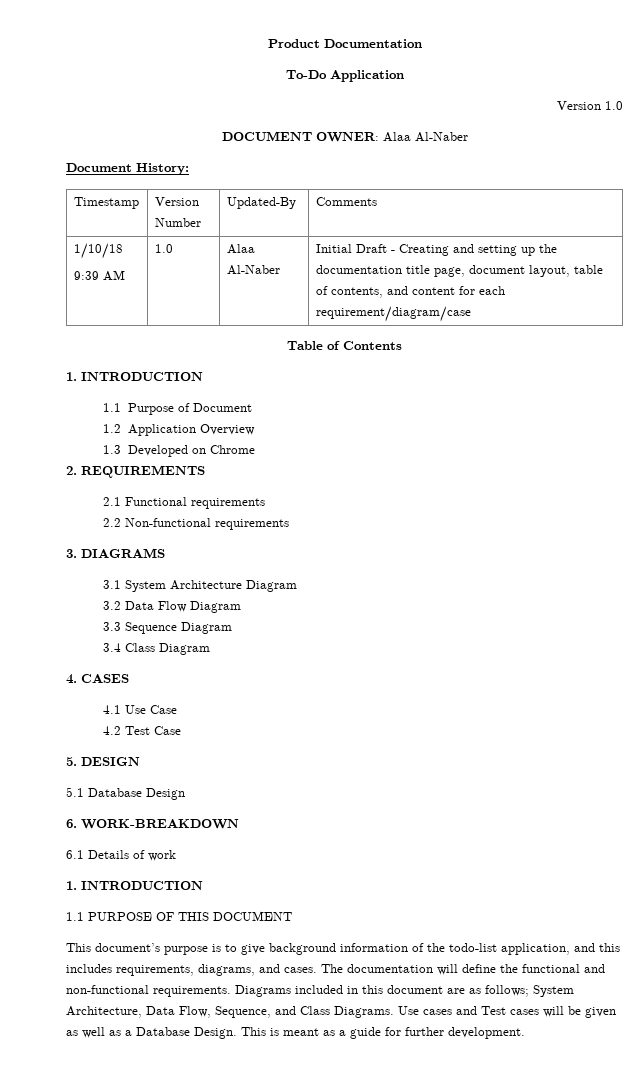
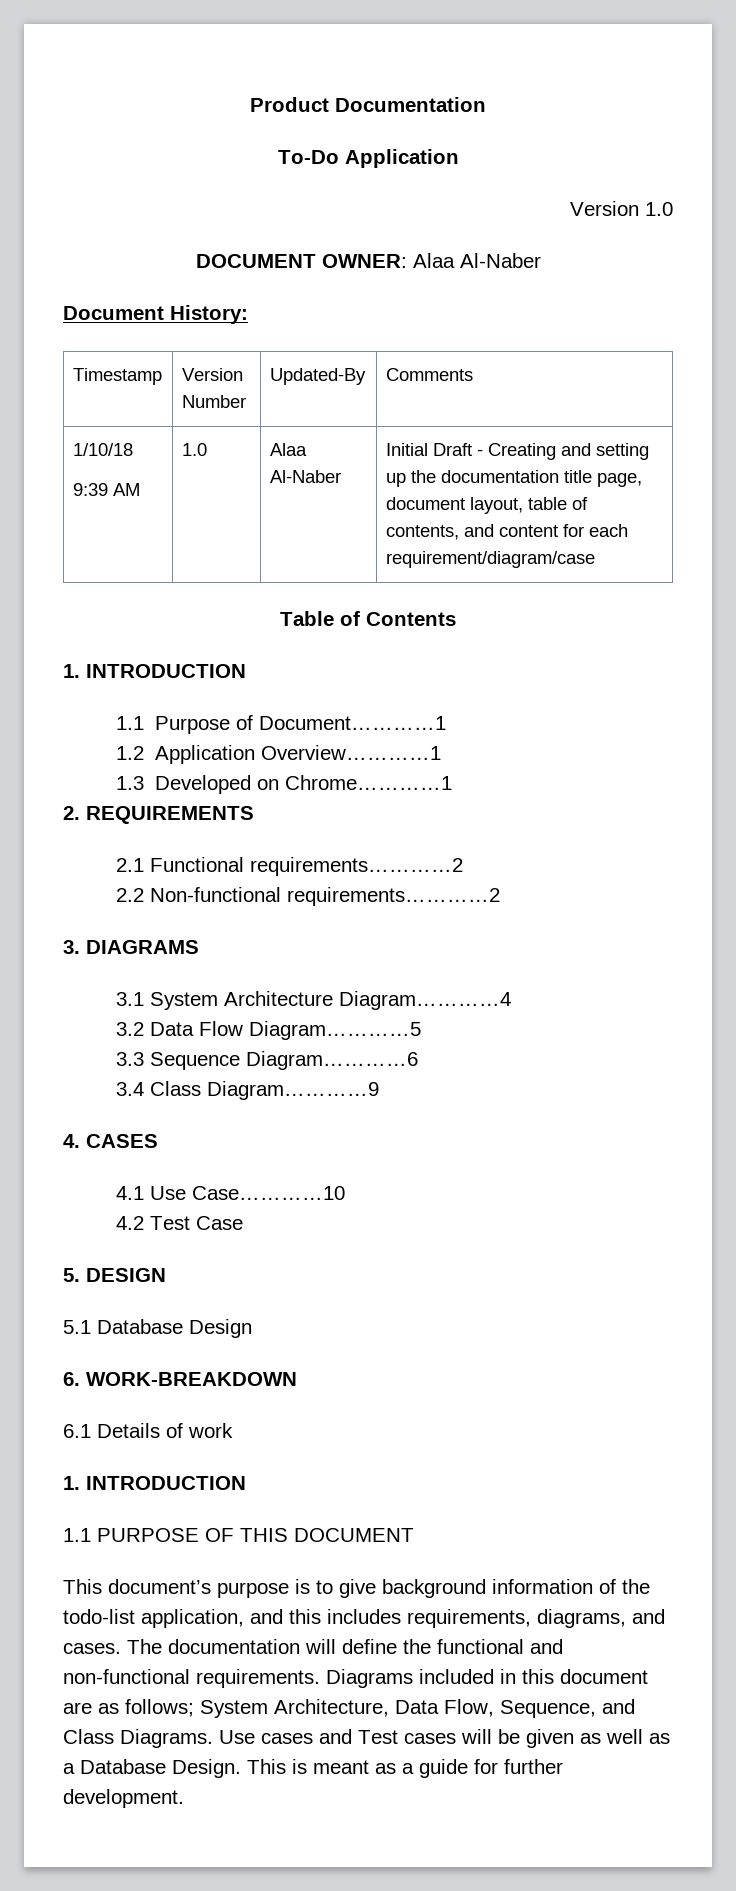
- 1.1 Purpose of Document
+ 1.1 Purpose of Document…………1
- 1.2 Application Overview
+ 1.2 Application Overview…………1
- 1.3 Developed on Chrome
+ 1.3 Developed on Chrome…………1
- 2.1 Functional requirements
+ 2.1 Functional requirements…………2
- 2.2 Non-functional requirements
+ 2.2 Non-functional requirements…………2
- 3.1 System Architecture Diagram
+ 3.1 System Architecture Diagram…………4
- 3.2 Data Flow Diagram
+ 3.2 Data Flow Diagram…………5
- 3.3 Sequence Diagram
+ 3.3 Sequence Diagram…………6
- 3.4 Class Diagram
+ 3.4 Class Diagram…………9
- 4.1 Use Case
+ 4.1 Use Case…………10

